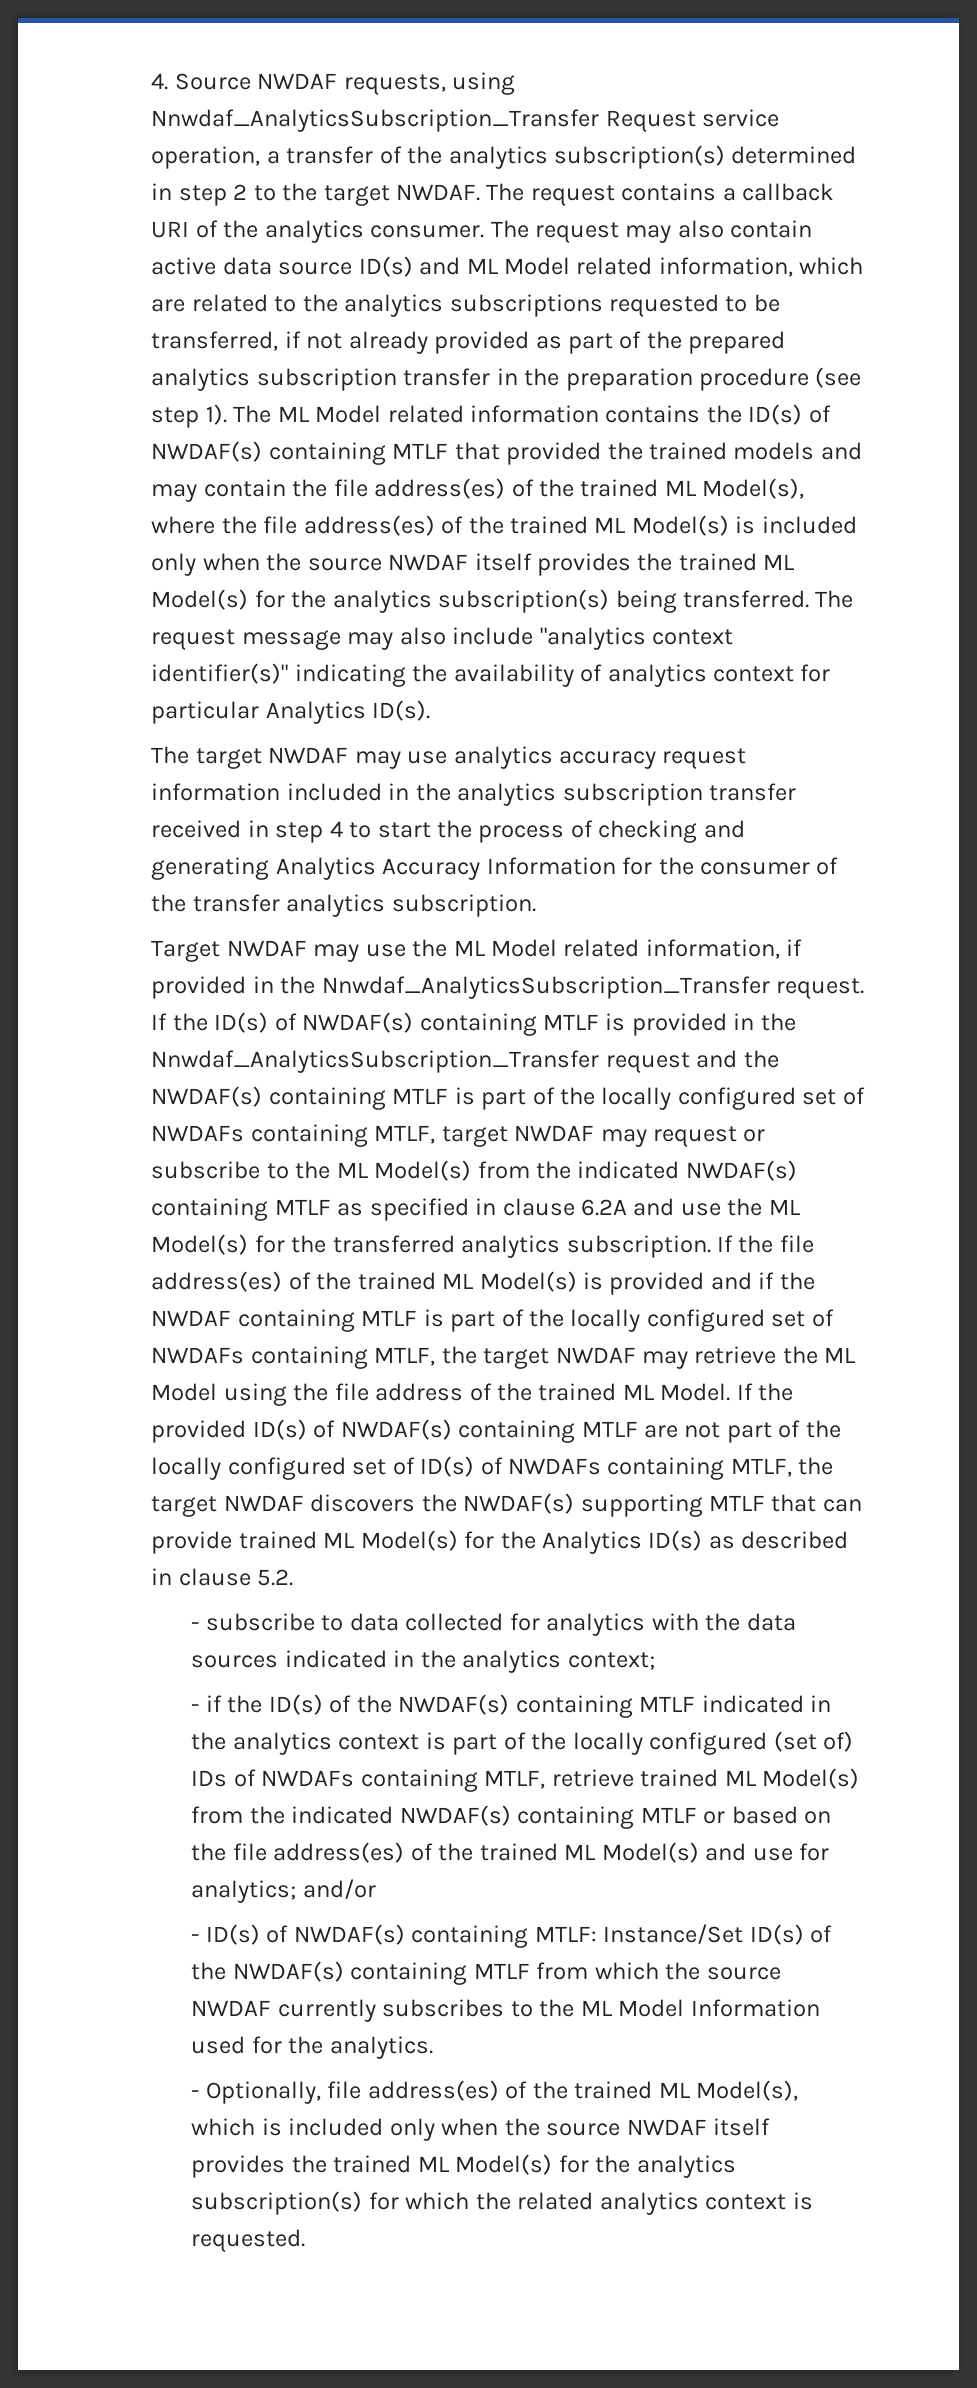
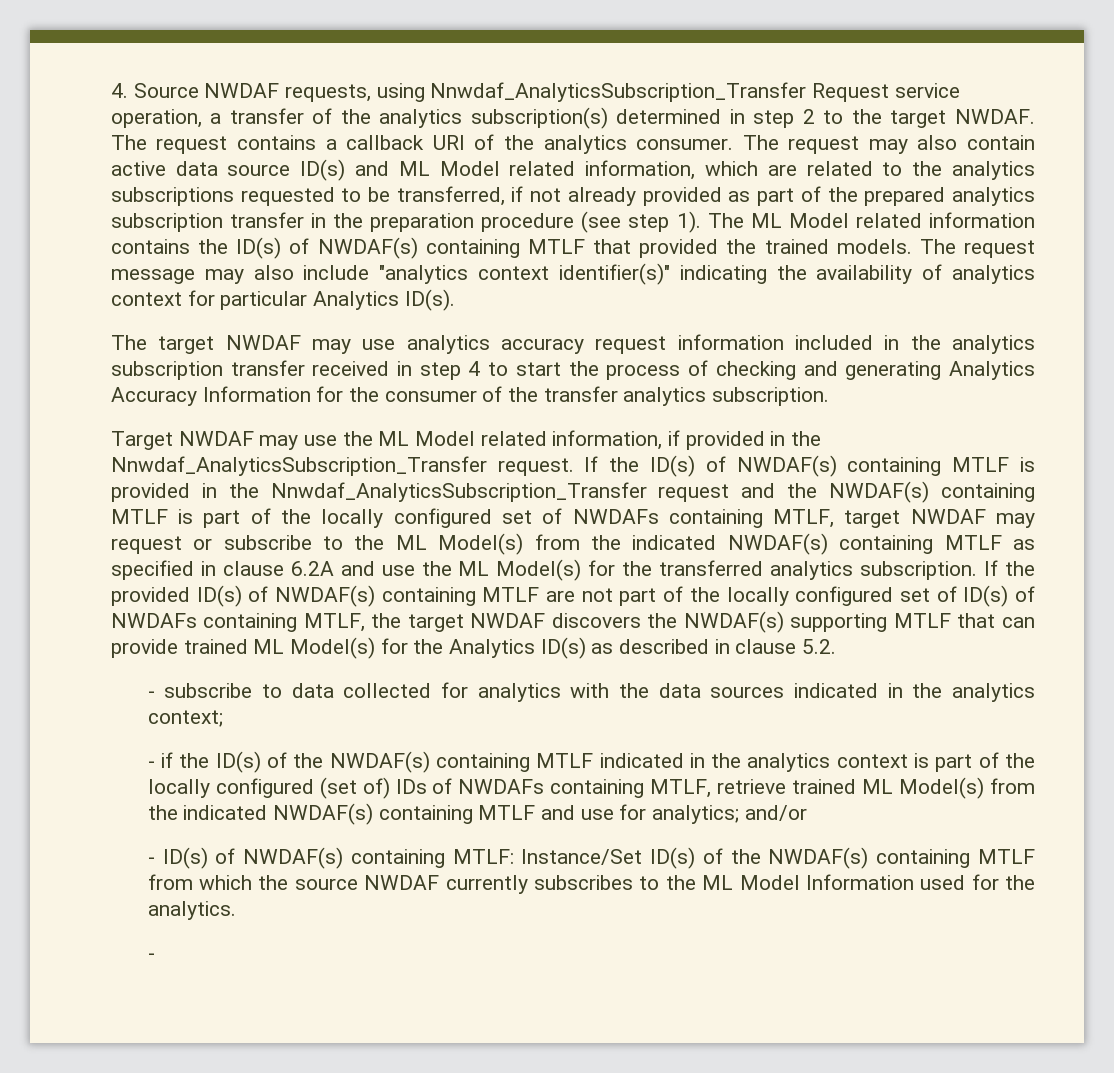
- The ML Model related information contains the ID(s) of NWDAF(s) containing MTLF that provided the trained models and may contain the file address(es) of the trained ML Model(s), where the file address(es) of the trained ML Model(s) is included only when the source NWDAF itself provides the trained ML Model(s) for the analytics subscription(s) being transferred.
+ The ML Model related information contains the ID(s) of NWDAF(s) containing MTLF that provided the trained models.
- If the file address(es) of the trained ML Model(s) is provided and if the NWDAF containing MTLF is part of the locally configured set of NWDAFs containing MTLF, the target NWDAF may retrieve the ML Model using the file address of the trained ML Model. If the provided ID(s) of NWDAF(s) containing MTLF are not part of the locally configured set of ID(s) of NWDAFs containing MTLF, the target NWDAF discovers the NWDAF(s) supporting MTLF that can provide trained ML Model(s) for the Analytics ID(s) as described in clause 5.2.
+ If the provided ID(s) of NWDAF(s) containing MTLF are not part of the locally configured set of ID(s) of NWDAFs containing MTLF, the target NWDAF discovers the NWDAF(s) supporting MTLF that can provide trained ML Model(s) for the Analytics ID(s) as described in clause 5.2.
- - if the ID(s) of the NWDAF(s) containing MTLF indicated in the analytics context is part of the locally configured (set of) IDs of NWDAFs containing MTLF, retrieve trained ML Model(s) from the indicated NWDAF(s) containing MTLF or based on the file address(es) of the trained ML Model(s) and use for analytics; and/or
+ - if the ID(s) of the NWDAF(s) containing MTLF indicated in the analytics context is part of the locally configured (set of) IDs of NWDAFs containing MTLF, retrieve trained ML Model(s) from the indicated NWDAF(s) containing MTLF and use for analytics; and/or
  - ID(s) of NWDAF(s) containing MTLF: Instance/Set ID(s) of the NWDAF(s) containing MTLF from which the source NWDAF currently subscribes to the ML Model Information used for the analytics.
- - Optionally, file address(es) of the trained ML Model(s), which is included only when the source NWDAF itself provides the trained ML Model(s) for the analytics subscription(s) for which the related analytics context is requested.
+ -

